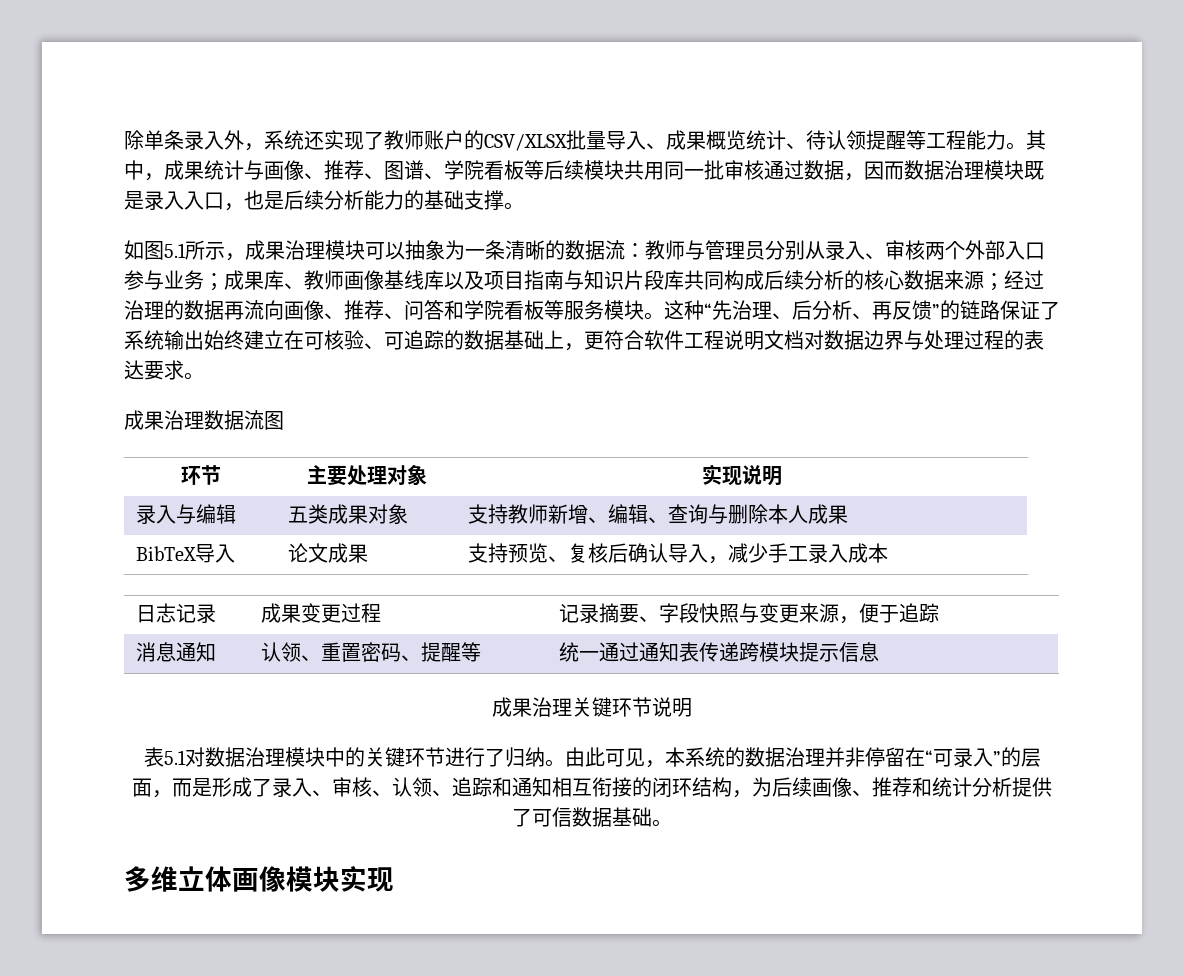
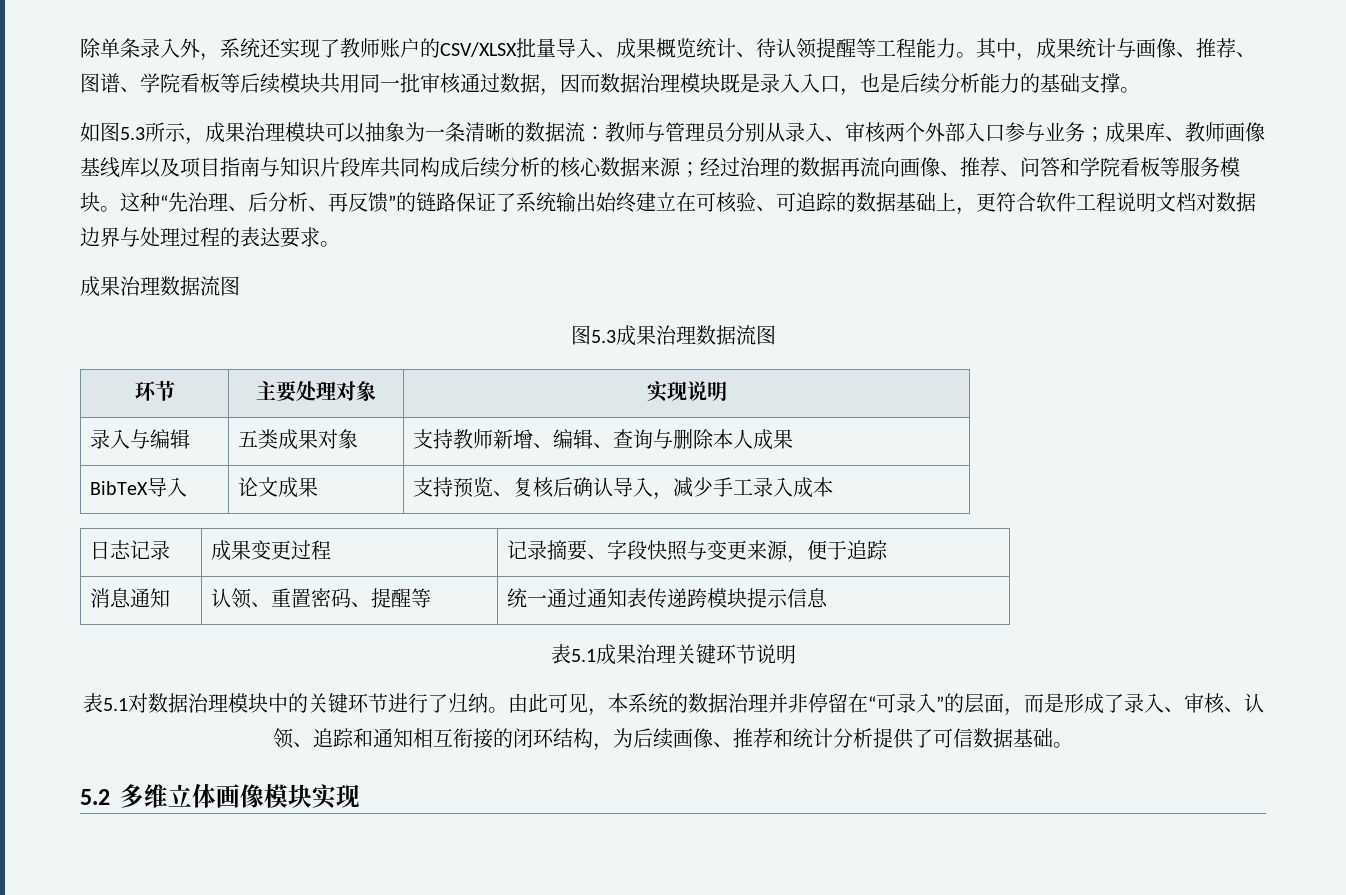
- 如图5.1所示，成果治理模块可以抽象为一条清晰的数据流：教师与管理员分别从录入、审核两个外部入口参与业务；成果库、教师画像基线库以及项目指南与知识片段库共同构成后续分析的核心数据来源；经过治理的数据再流向画像、推荐、问答和学院看板等服务模块。
+ 如图5.3所示，成果治理模块可以抽象为一条清晰的数据流：教师与管理员分别从录入、审核两个外部入口参与业务；成果库、教师画像基线库以及项目指南与知识片段库共同构成后续分析的核心数据来源；经过治理的数据再流向画像、推荐、问答和学院看板等服务模块。
+ 图5.3成果治理数据流图
- 成果治理关键环节说明
+ 表5.1成果治理关键环节说明
- 多维立体画像模块实现
+ 5.2多维立体画像模块实现

